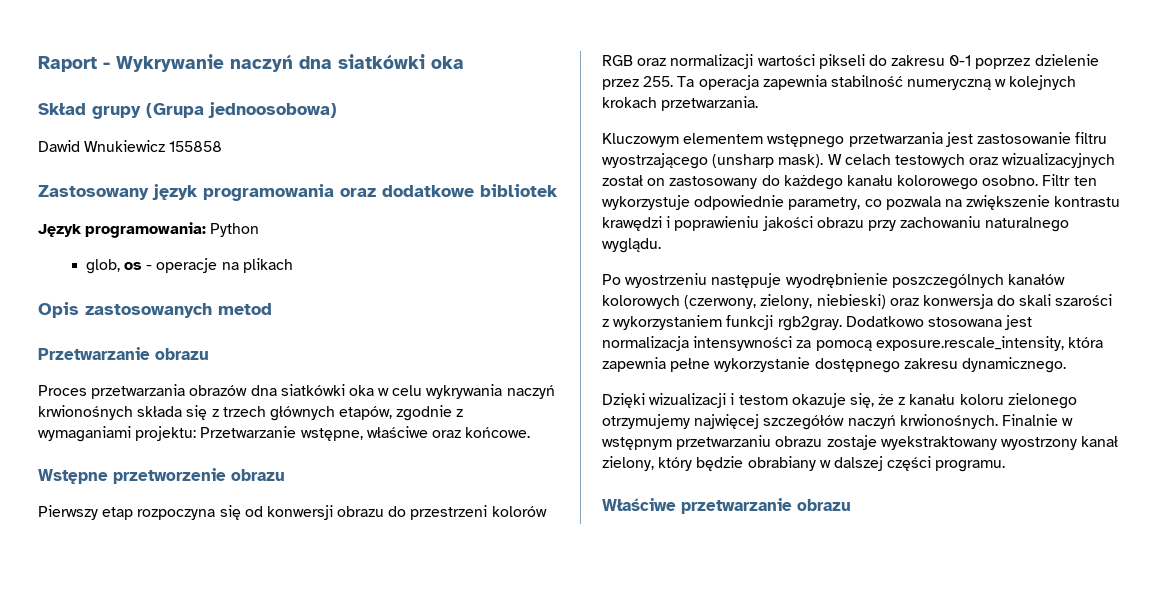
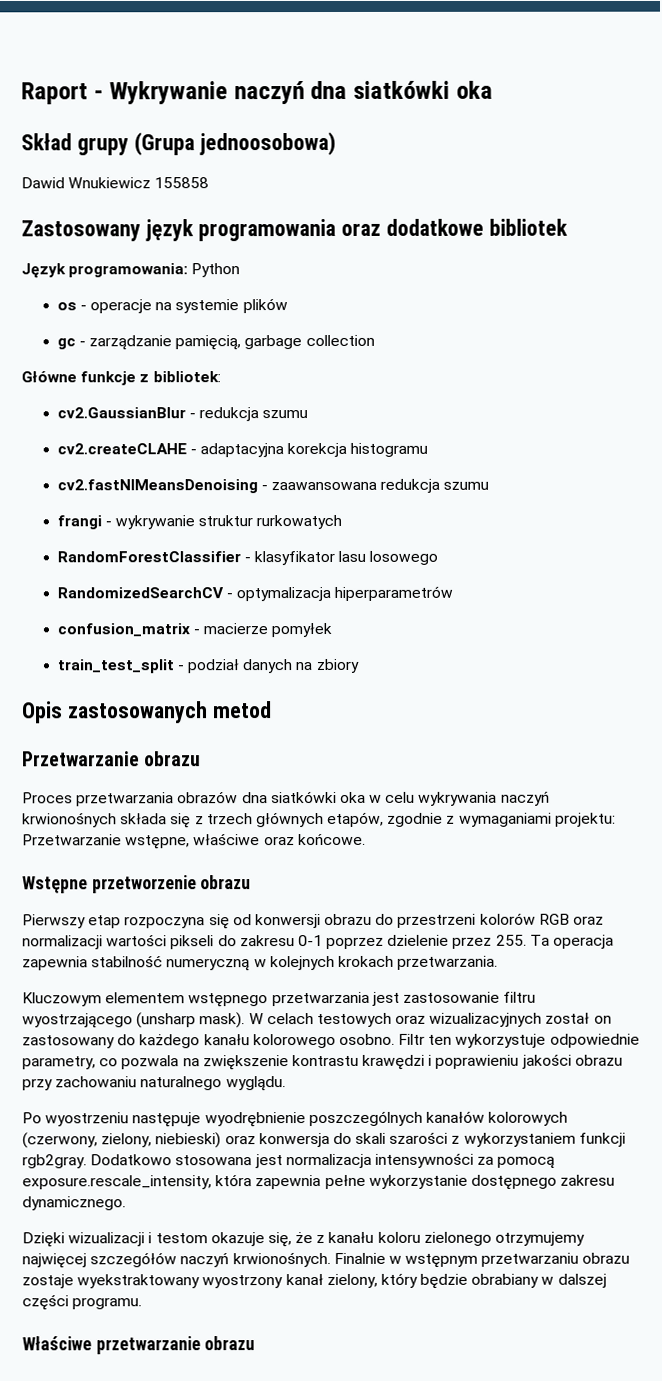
- glob, os - operacje na plikach
+ os - operacje na systemie plików
+ gc - zarządzanie pamięcią, garbage collection
+ Główne funkcje z bibliotek:
+ cv2.GaussianBlur - redukcja szumu
+ cv2.createCLAHE - adaptacyjna korekcja histogramu
+ cv2.fastNlMeansDenoising - zaawansowana redukcja szumu
+ frangi - wykrywanie struktur rurkowatych
+ RandomForestClassifier - klasyfikator lasu losowego
+ RandomizedSearchCV - optymalizacja hiperparametrów
+ confusion_matrix - macierze pomyłek
+ train_test_split - podział danych na zbiory

